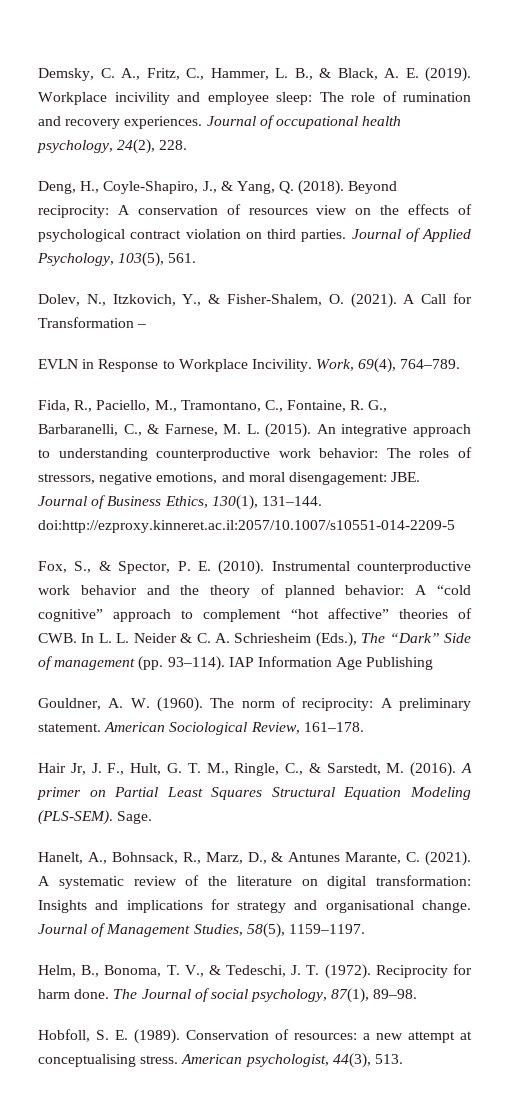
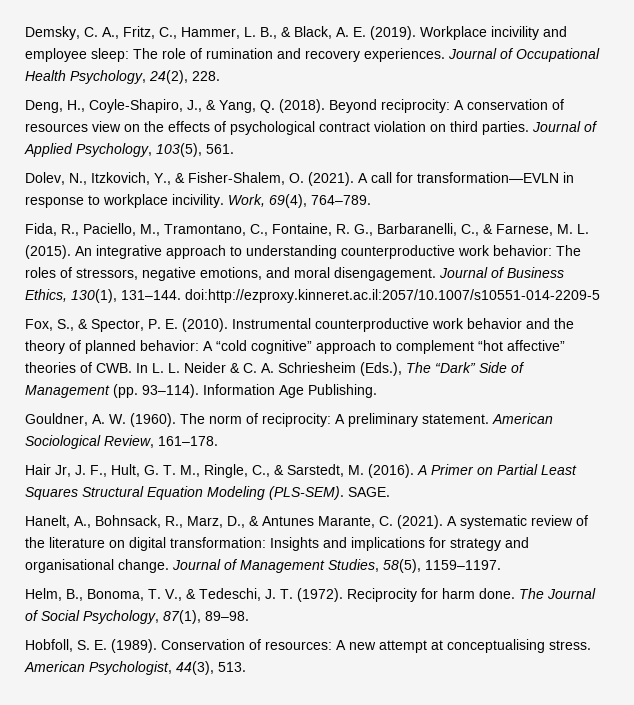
- Journal of occupational health psychology, 24(2), 228.
+ Journal of Occupational Health Psychology, 24(2), 228.
- A Call for Transformation –
- EVLN in Response to Workplace Incivility.
+ A call for transformation—EVLN in response to workplace incivility.
- An integrative approach to understanding counterproductive work behavior: The roles of stressors, negative emotions, and moral disengagement: JBE. Journal of Business Ethics, 130(1), 131–144. doi:http://ezproxy.kinneret.ac.il:2057/10.1007/s10551-014-2209-5
+ An integrative approach to understanding counterproductive work behavior: The roles of stressors, negative emotions, and moral disengagement. Journal of Business Ethics, 130(1), 131–144. doi:http://ezproxy.kinneret.ac.il:2057/10.1007/s10551-014-2209-5
- Instrumental counterproductive work behavior and the theory of planned behavior: A “cold cognitive” approach to complement “hot affective” theories of CWB. In L. L. Neider & C. A. Schriesheim (Eds.), The “Dark” Side of management (pp. 93–114).
+ Instrumental counterproductive work behavior and the theory of planned behavior: A “cold cognitive” approach to complement “hot affective” theories of CWB. In L. L. Neider & C. A. Schriesheim (Eds.), The “Dark” Side of Management (pp. 93–114).
- IAP Information Age Publishing
+ Information Age Publishing.
- A primer on Partial Least Squares Structural Equation Modeling (PLS-SEM).
+ A Primer on Partial Least Squares Structural Equation Modeling (PLS-SEM).
- Sage.
+ SAGE.
- The Journal of social psychology, 87(1), 89–98.
+ The Journal of Social Psychology, 87(1), 89–98.
- Conservation of resources: a new attempt at conceptualising stress.
+ Conservation of resources: A new attempt at conceptualising stress.
- American psychologist, 44(3), 513.
+ American Psychologist, 44(3), 513.

